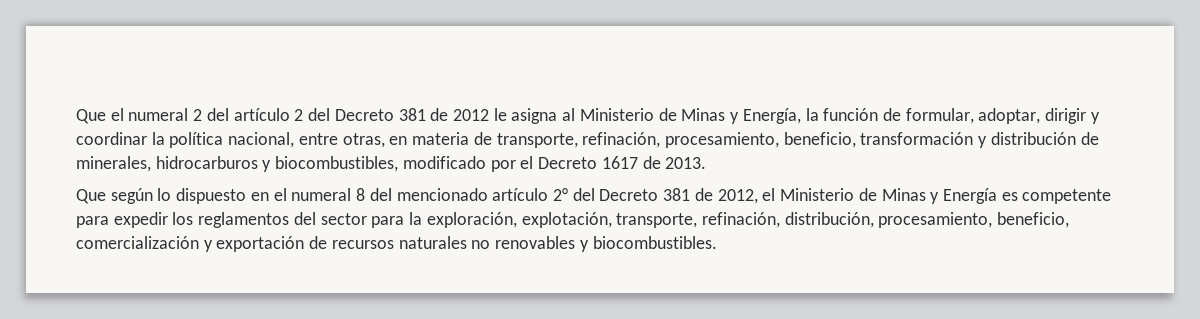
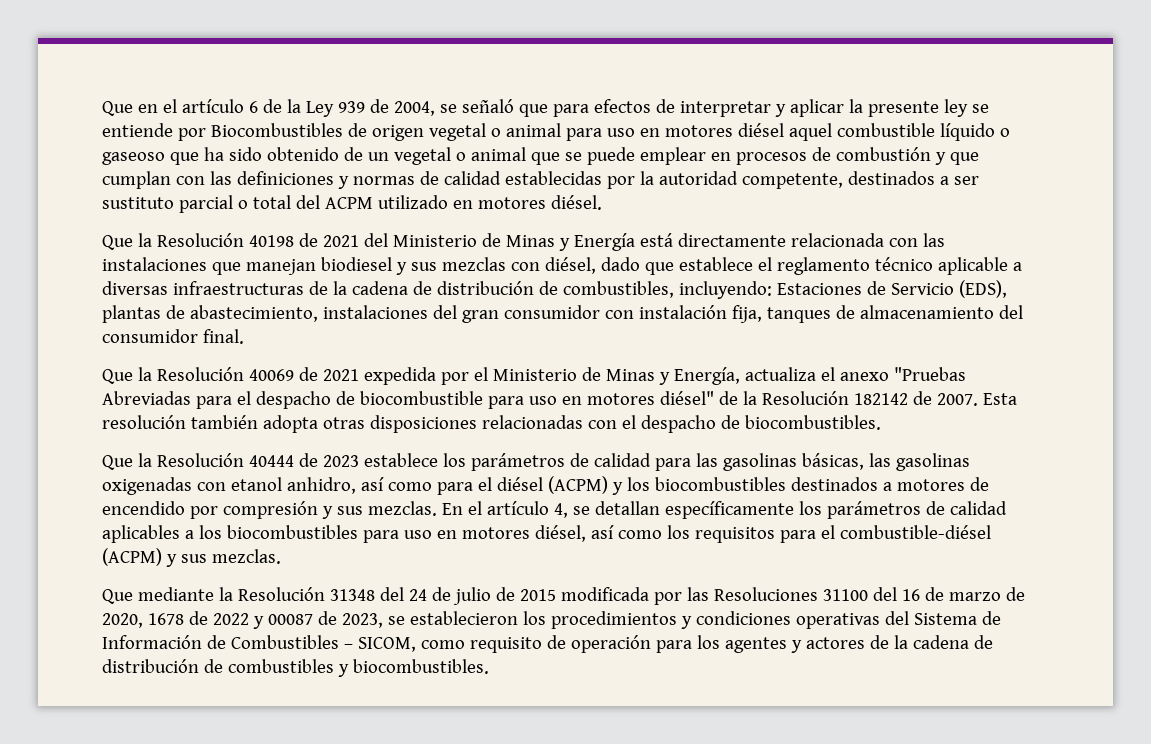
- Que el numeral 2 del artículo 2 del Decreto 381 de 2012 le asigna al Ministerio de Minas y Energía, la función de formular, adoptar, dirigir y coordinar la política nacional, entre otras, en materia de transporte, refinación, procesamiento, beneficio, transformación y distribución de minerales, hidrocarburos y biocombustibles, modificado por el Decreto 1617 de 2013.
- Que según lo dispuesto en el numeral 8 del mencionado artículo 2° del Decreto 381 de 2012, el Ministerio de Minas y Energía es competente para expedir los reglamentos del sector para la exploración, explotación, transporte, refinación, distribución, procesamiento, beneficio, comercialización y exportación de recursos naturales no renovables y biocombustibles.
+ Que en el artículo 6 de la Ley 939 de 2004, se señaló que para efectos de interpretar y aplicar la presente ley se entiende por Biocombustibles de origen vegetal o animal para uso en motores diésel aquel combustible líquido o gaseoso que ha sido obtenido de un vegetal o animal que se puede emplear en procesos de combustión y que cumplan con las definiciones y normas de calidad establecidas por la autoridad competente, destinados a ser sustituto parcial o total del ACPM utilizado en motores diésel.
+ Que la Resolución 40198 de 2021 del Ministerio de Minas y Energía está directamente relacionada con las instalaciones que manejan biodiesel y sus mezclas con diésel, dado que establece el reglamento técnico aplicable a diversas infraestructuras de la cadena de distribución de combustibles, incluyendo: Estaciones de Servicio (EDS), plantas de abastecimiento, instalaciones del gran consumidor con instalación fija, tanques de almacenamiento del consumidor final.
+ Que la Resolución 40069 de 2021 expedida por el Ministerio de Minas y Energía, actualiza el anexo "Pruebas Abreviadas para el despacho de biocombustible para uso en motores diésel" de la Resolución 182142 de 2007. Esta resolución también adopta otras disposiciones relacionadas con el despacho de biocombustibles.
+ Que la Resolución 40444 de 2023 establece los parámetros de calidad para las gasolinas básicas, las gasolinas oxigenadas con etanol anhidro, así como para el diésel (ACPM) y los biocombustibles destinados a motores de encendido por compresión y sus mezclas. En el artículo 4, se detallan específicamente los parámetros de calidad aplicables a los biocombustibles para uso en motores diésel, así como los requisitos para el combustible-diésel (ACPM) y sus mezclas.
+ Que mediante la Resolución 31348 del 24 de julio de 2015 modificada por las Resoluciones 31100 del 16 de marzo de 2020, 1678 de 2022 y 00087 de 2023, se establecieron los procedimientos y condiciones operativas del Sistema de Información de Combustibles – SICOM, como requisito de operación para los agentes y actores de la cadena de distribución de combustibles y biocombustibles.

